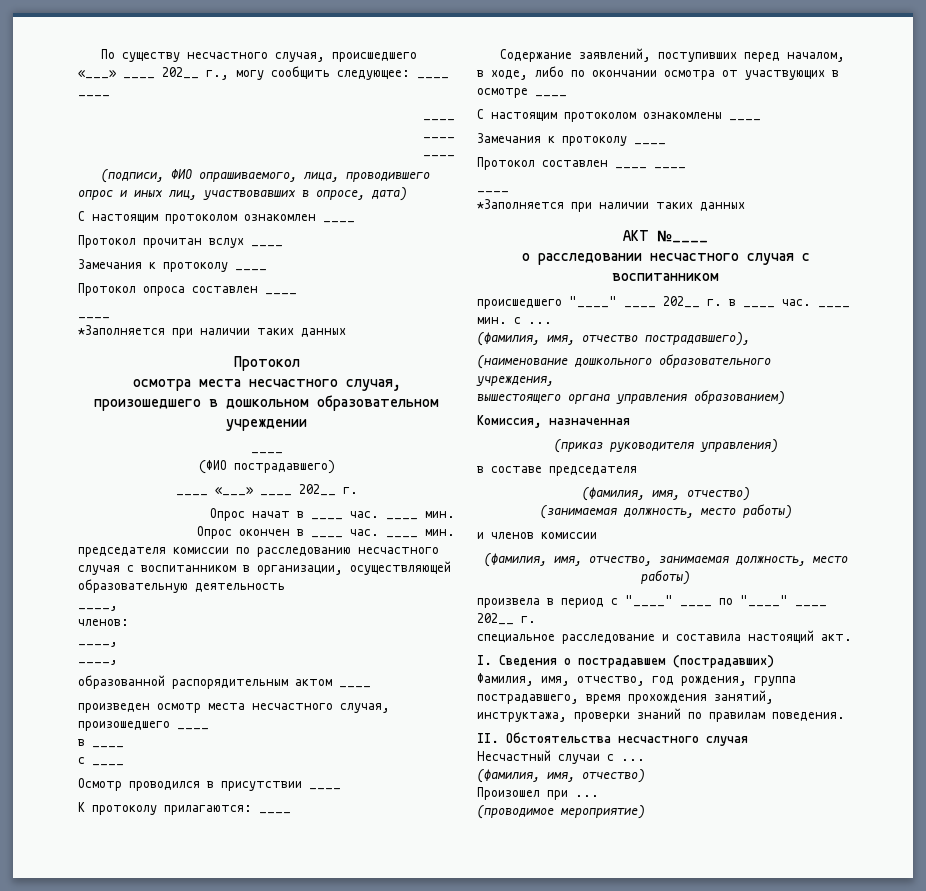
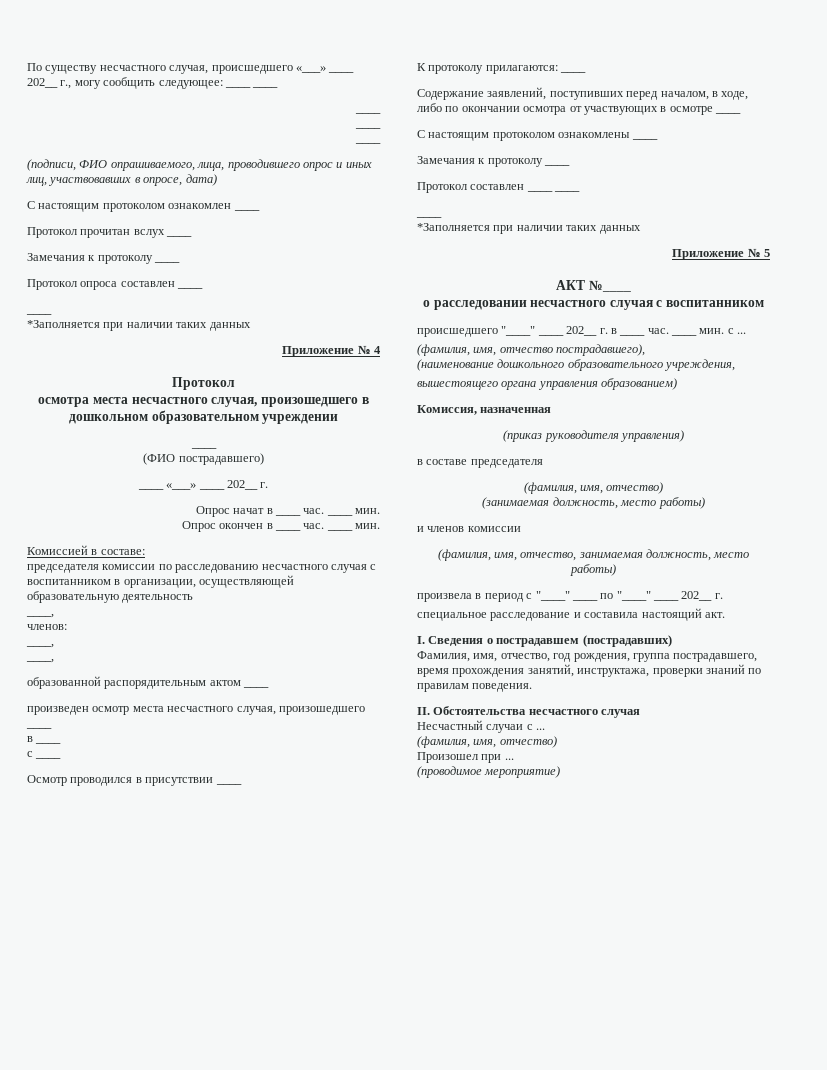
+ Приложение № 4
+ Комиссией в составе:
+ Приложение № 5

